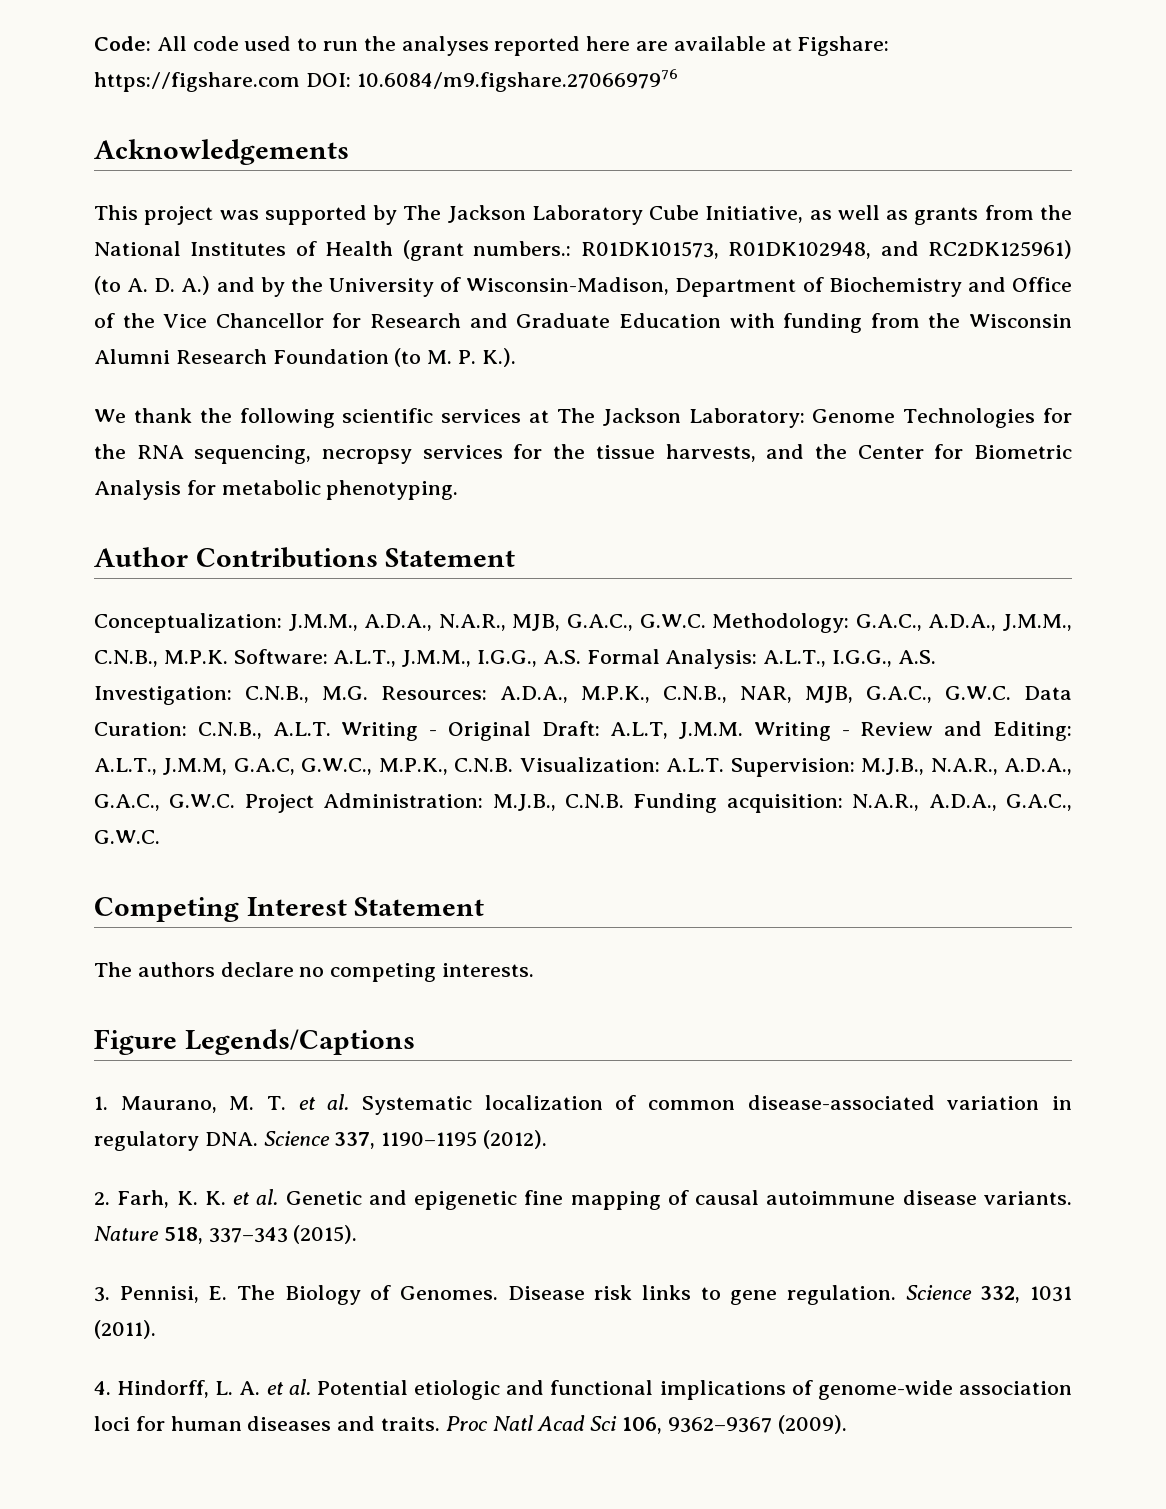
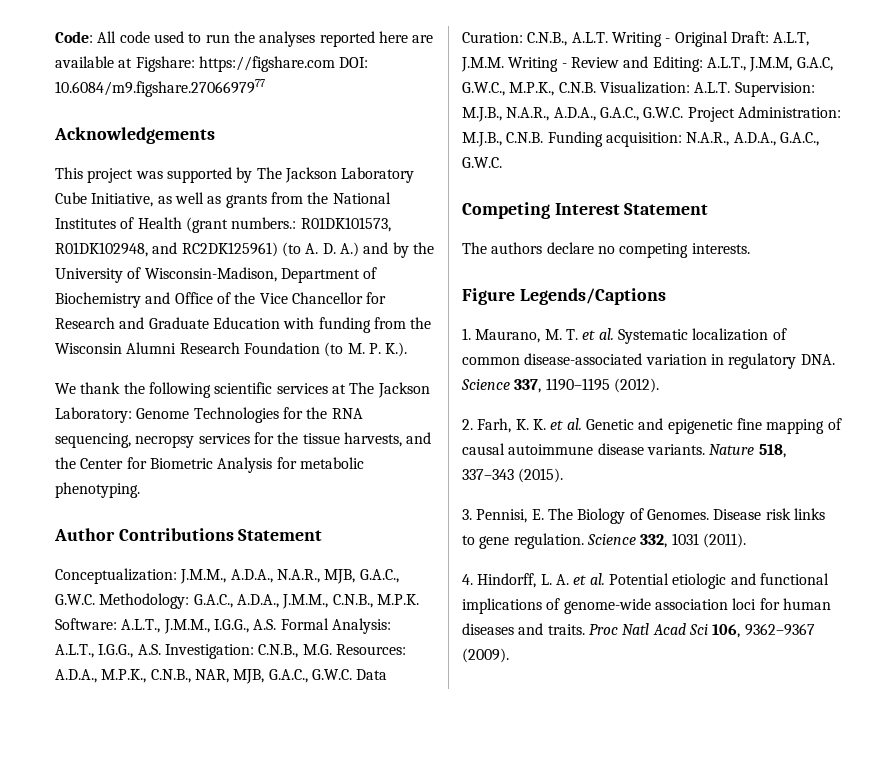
- Code: All code used to run the analyses reported here are available at Figshare: https://figshare.com DOI: 10.6084/m9.figshare.2706697976
+ Code: All code used to run the analyses reported here are available at Figshare: https://figshare.com DOI: 10.6084/m9.figshare.2706697977

